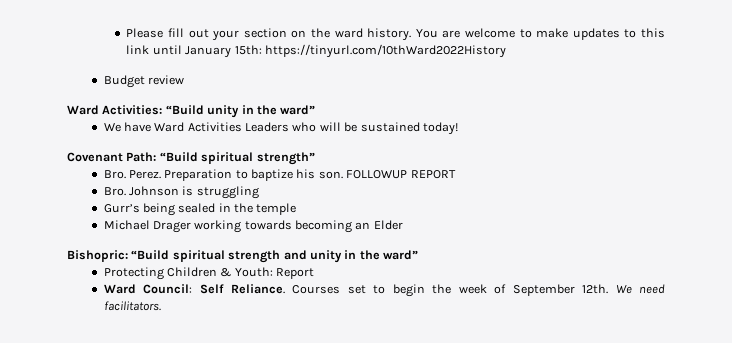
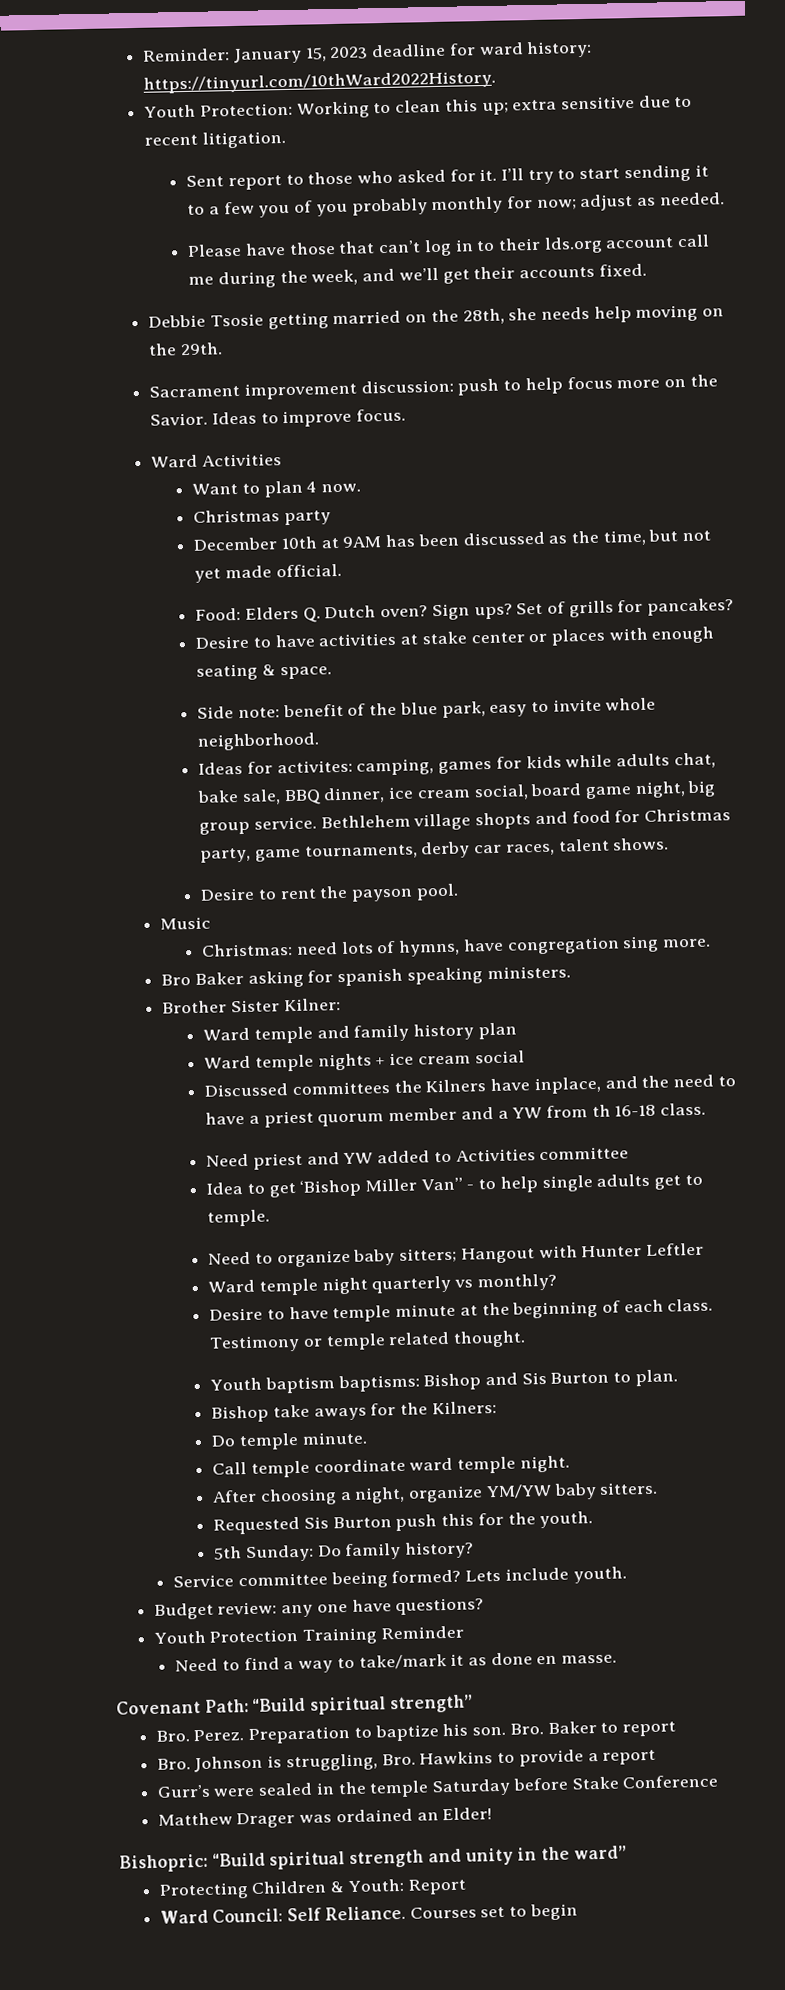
- Please fill out your section on the ward history. You are welcome to make updates to this link until January 15th: https://tinyurl.com/10thWard2022History
- Budget review
- Ward Activities: “Build unity in the ward”
- We have Ward Activities Leaders who will be sustained today!
+ Reminder: January 15, 2023 deadline for ward history: https://tinyurl.com/10thWard2022History.
+ Youth Protection: Working to clean this up; extra sensitive due to recent litigation.
+ Sent report to those who asked for it. I’ll try to start sending it to a few you of you probably monthly for now; adjust as needed.
+ Please have those that can’t log in to their lds.org account call me during the week, and we’ll get their accounts fixed.
+ Debbie Tsosie getting married on the 28th, she needs help moving on the 29th.
+ Sacrament improvement discussion: push to help focus more on the Savior. Ideas to improve focus.
+ Ward Activities
+ Want to plan 4 now.
+ Christmas party
+ December 10th at 9AM has been discussed as the time, but not yet made official.
+ Food: Elders Q. Dutch oven? Sign ups? Set of grills for pancakes?
+ Desire to have activities at stake center or places with enough seating & space.
+ Side note: benefit of the blue park, easy to invite whole neighborhood.
+ Ideas for activites: camping, games for kids while adults chat, bake sale, BBQ dinner, ice cream social, board game night, big group service. Bethlehem village shopts and food for Christmas party, game tournaments, derby car races, talent shows.
+ Desire to rent the payson pool.
+ Music
+ Christmas: need lots of hymns, have congregation sing more.
+ Bro Baker asking for spanish speaking ministers.
+ Brother Sister Kilner:
+ Ward temple and family history plan
+ Ward temple nights + ice cream social
+ Discussed committees the Kilners have inplace, and the need to have a priest quorum member and a YW from th 16-18 class.
+ Need priest and YW added to Activities committee
+ Idea to get ‘Bishop Miller Van” - to help single adults get to temple.
+ Need to organize baby sitters; Hangout with Hunter Leftler
+ Ward temple night quarterly vs monthly?
+ Desire to have temple minute at the beginning of each class. Testimony or temple related thought.
+ Youth baptism baptisms: Bishop and Sis Burton to plan.
+ Bishop take aways for the Kilners:
+ Do temple minute.
+ Call temple coordinate ward temple night.
+ After choosing a night, organize YM/YW baby sitters.
+ Requested Sis Burton push this for the youth.
+ 5th Sunday: Do family history?
+ Service committee beeing formed? Lets include youth.
+ Budget review: any one have questions?
+ Youth Protection Training Reminder
+ Need to find a way to take/mark it as done en masse.
- FOLLOWUP REPORT
+ Bro. Baker to report
- Bro. Johnson is struggling
+ Bro. Johnson is struggling, Bro. Hawkins to provide a report
- Gurr’s being sealed in the temple
- Michael Drager working towards becoming an Elder
+ Gurr’s were sealed in the temple Saturday before Stake Conference
+ Matthew Drager was ordained an Elder!
- Courses set to begin the week of September 12th. We need facilitators.
+ Courses set to begin

